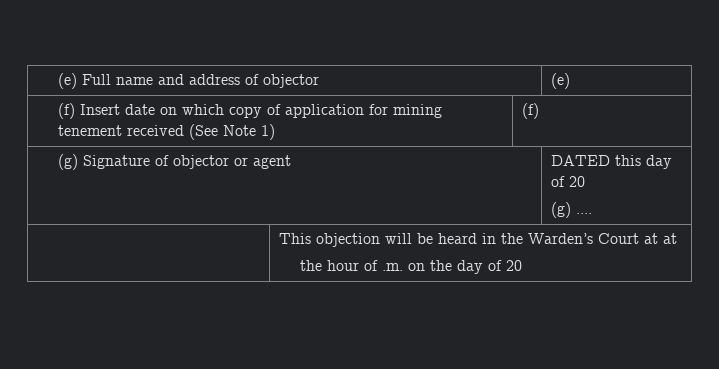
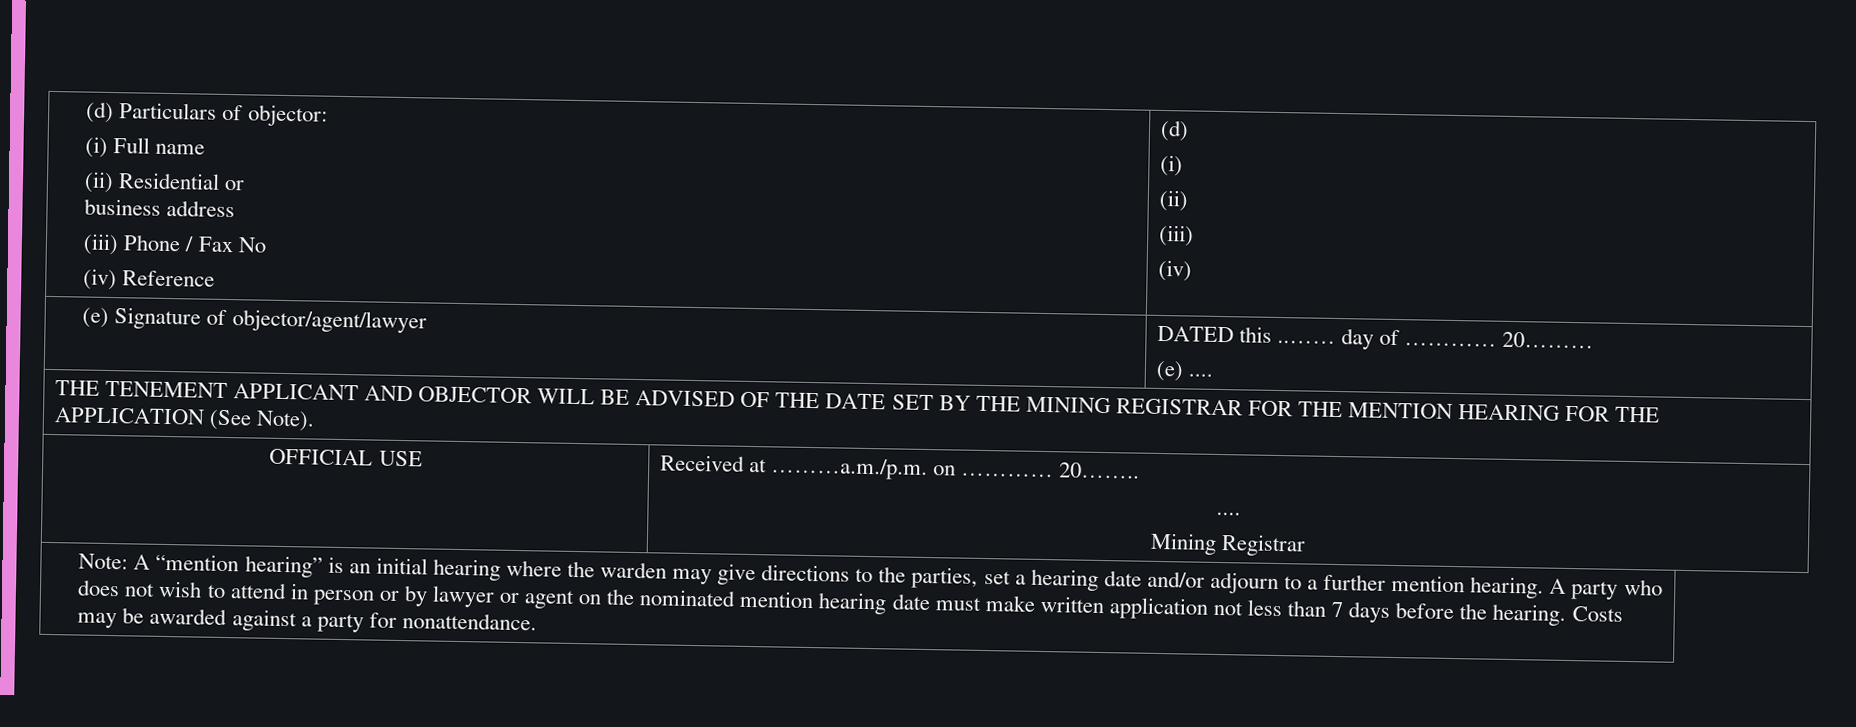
- (e) Full name and address of objector | (e)
- (f) Insert date on which copy of application for mining tenement received (See Note 1) | (f)
- (g) Signature of objector or agent | DATED this day of 20
- (g) ....
- | This objection will be heard in the Warden’s Court at at
- the hour of .m. on the day of 20
+ (d) Particulars of objector:
+ (i) Full name
+ (ii) Residential or
+ business address
+ (iii) Phone / Fax No
+ (iv) Reference | (d)
+ (i)
+ (ii)
+ (iii)
+ (iv)
+ (e) Signature of objector/agent/lawyer | DATED this ..…… day of ………… 20………
+ (e) ....
+ THE TENEMENT APPLICANT AND OBJECTOR WILL BE ADVISED OF THE DATE SET BY THE MINING REGISTRAR FOR THE MENTION HEARING FOR THE APPLICATION (See Note).
+ OFFICIAL USE | Received at ………a.m./p.m. on ………… 20……..
+ ....
+ Mining Registrar
+ Note: A “mention hearing” is an initial hearing where the warden may give directions to the parties, set a hearing date and/or adjourn to a further mention hearing. A party who does not wish to attend in person or by lawyer or agent on the nominated mention hearing date must make written application not less than 7 days before the hearing. Costs may be awarded against a party for nonattendance.

